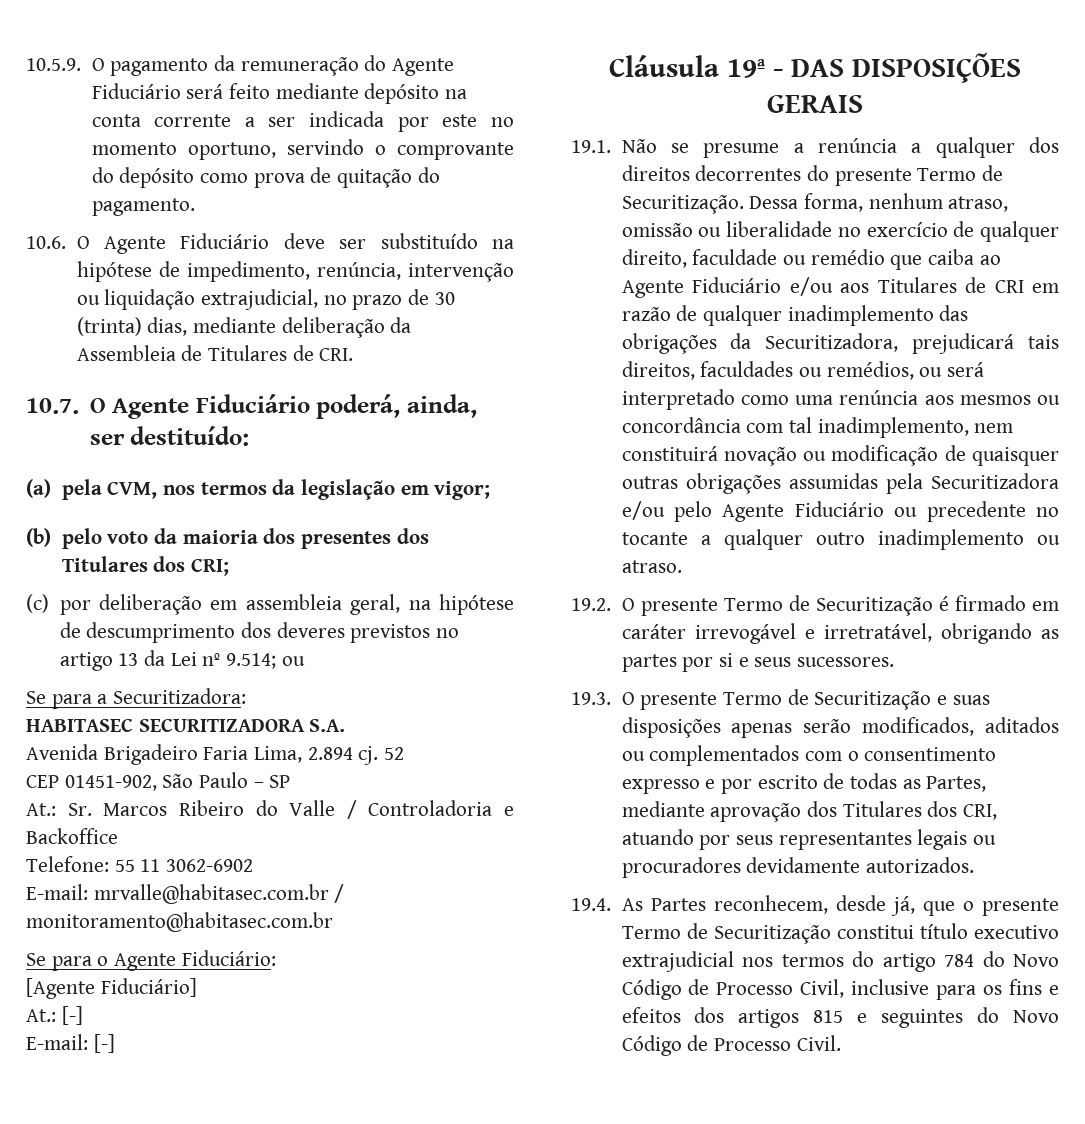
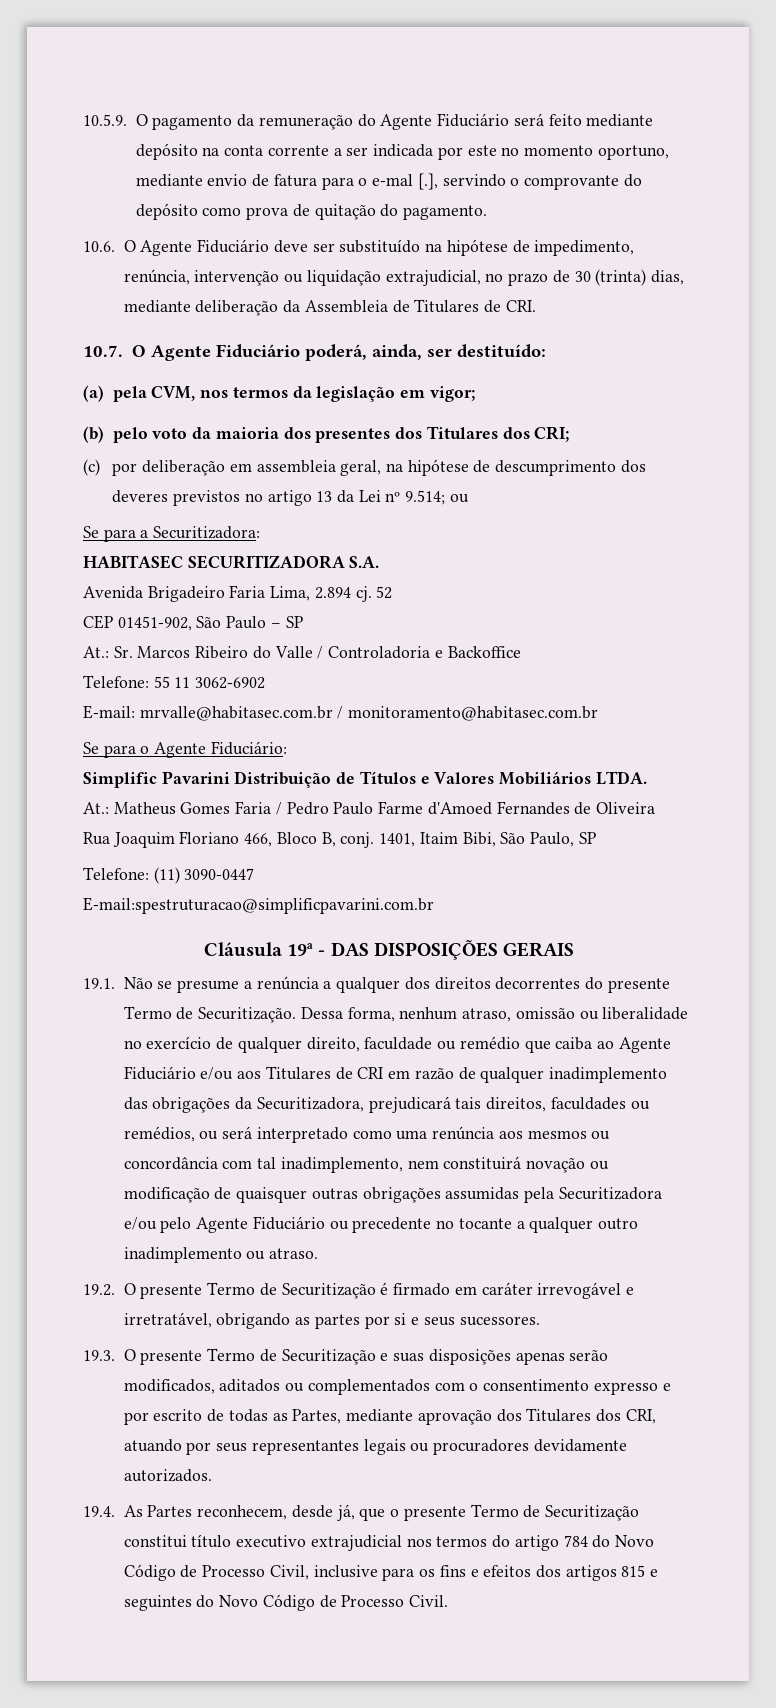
- 10.5.9. O pagamento da remuneração do Agente Fiduciário será feito mediante depósito na conta corrente a ser indicada por este no momento oportuno, servindo o comprovante do depósito como prova de quitação do pagamento.
+ 10.5.9. O pagamento da remuneração do Agente Fiduciário será feito mediante depósito na conta corrente a ser indicada por este no momento oportuno, mediante envio de fatura para o e-mal [.], servindo o comprovante do depósito como prova de quitação do pagamento.
- [Agente Fiduciário]
- At.: [-]
- E-mail: [-]
+ Simplific Pavarini Distribuição de Títulos e Valores Mobiliários LTDA.
+ At.: Matheus Gomes Faria / Pedro Paulo Farme d'Amoed Fernandes de Oliveira
+ Rua Joaquim Floriano 466, Bloco B, conj. 1401, Itaim Bibi, São Paulo, SP
+ Telefone: (11) 3090-0447
+ E-mail:spestruturacao@simplificpavarini.com.br

